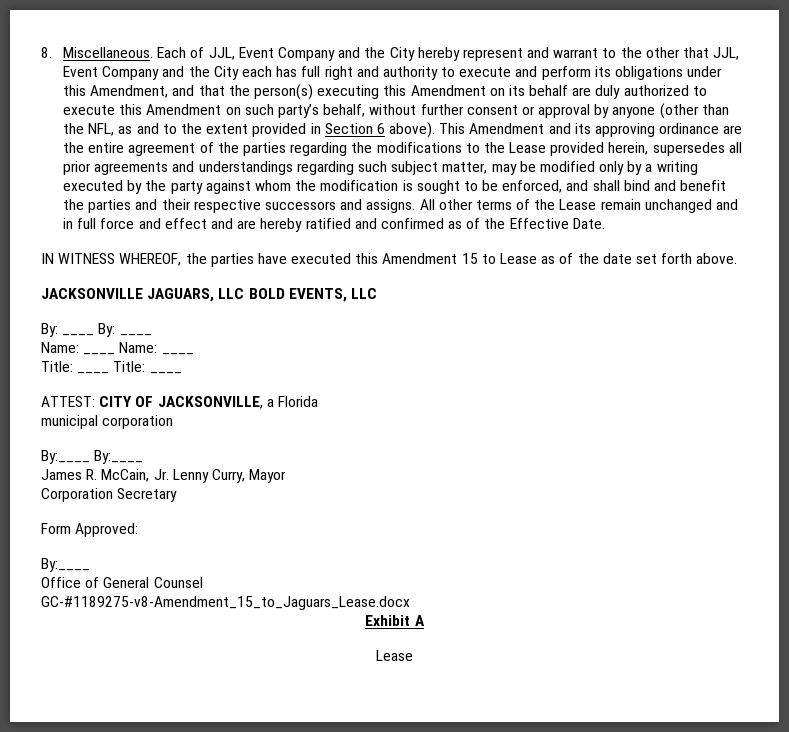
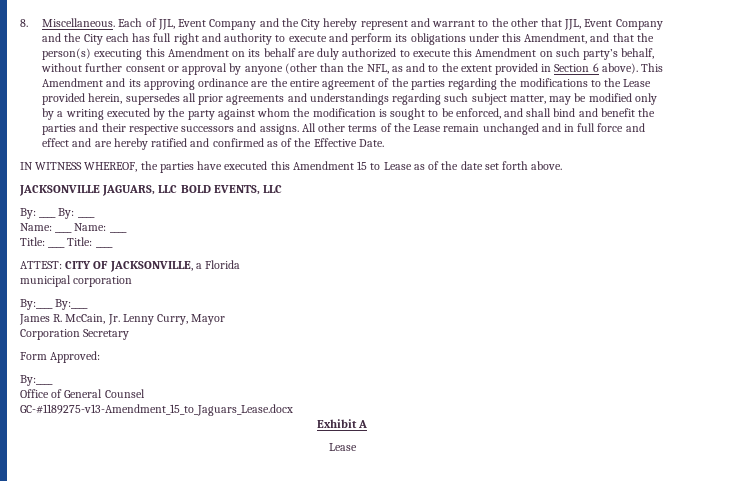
- GC-#1189275-v8-Amendment_15_to_Jaguars_Lease.docx
+ GC-#1189275-v13-Amendment_15_to_Jaguars_Lease.docx

